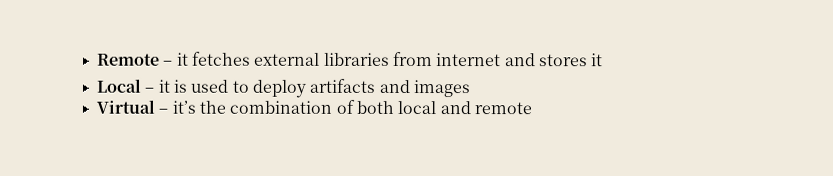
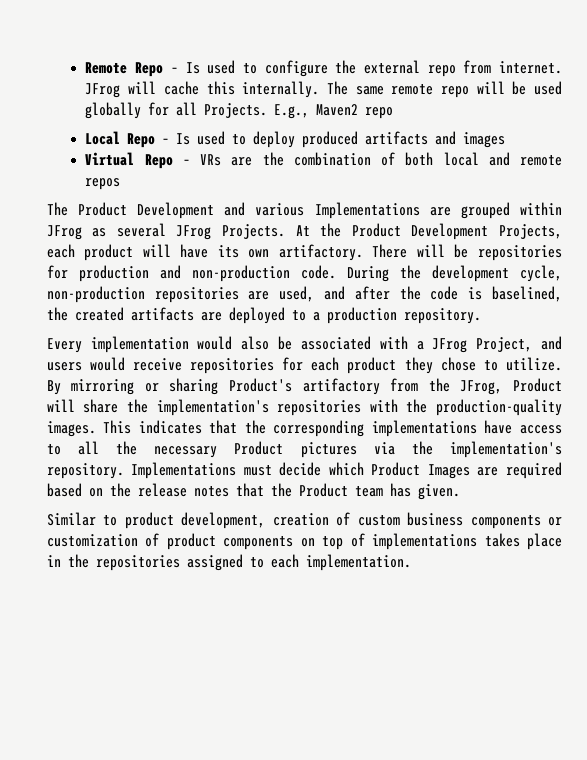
- Remote – it fetches external libraries from internet and stores it
- Local – it is used to deploy artifacts and images
+ Remote Repo – Is used to configure the external repo from internet. JFrog will cache this internally. The same remote repo will be used globally for all Projects. E.g., Maven2 repo
+ Local Repo – Is used to deploy produced artifacts and images
- Virtual – it’s the combination of both local and remote
+ Virtual Repo – VRs are the combination of both local and remote repos
+ The Product Development and various Implementations are grouped within JFrog as several JFrog Projects. At the Product Development Projects, each product will have its own artifactory. There will be repositories for production and non-production code. During the development cycle, non-production repositories are used, and after the code is baselined, the created artifacts are deployed to a production repository.
+ Every implementation would also be associated with a JFrog Project, and users would receive repositories for each product they chose to utilize. By mirroring or sharing Product's artifactory from the JFrog, Product will share the implementation's repositories with the production-quality images. This indicates that the corresponding implementations have access to all the necessary Product pictures via the implementation's repository. Implementations must decide which Product Images are required based on the release notes that the Product team has given.
+ Similar to product development, creation of custom business components or customization of product components on top of implementations takes place in the repositories assigned to each implementation.

